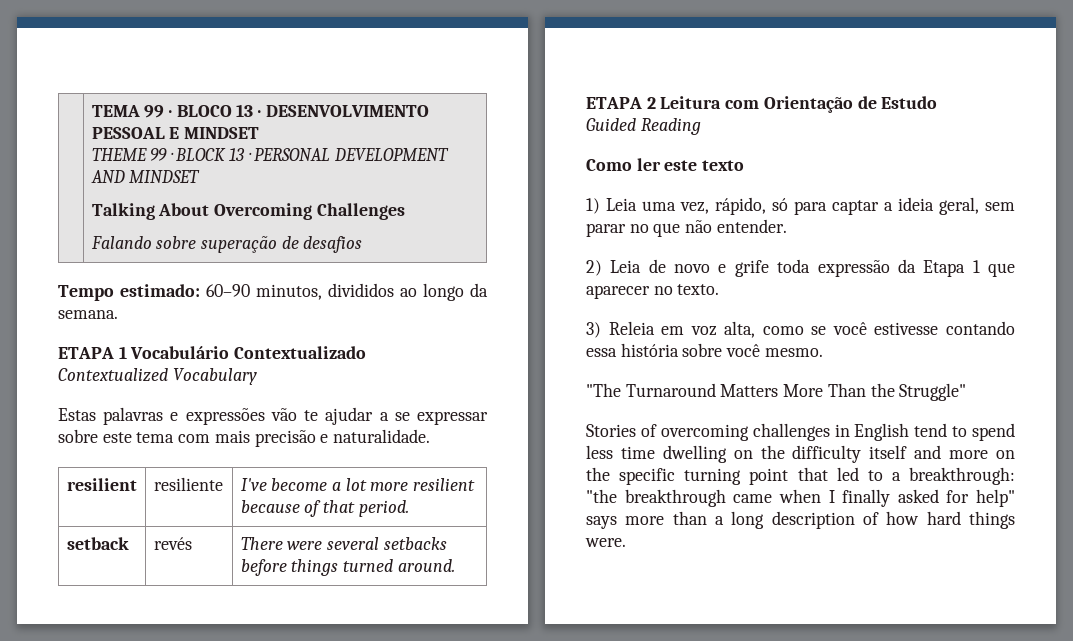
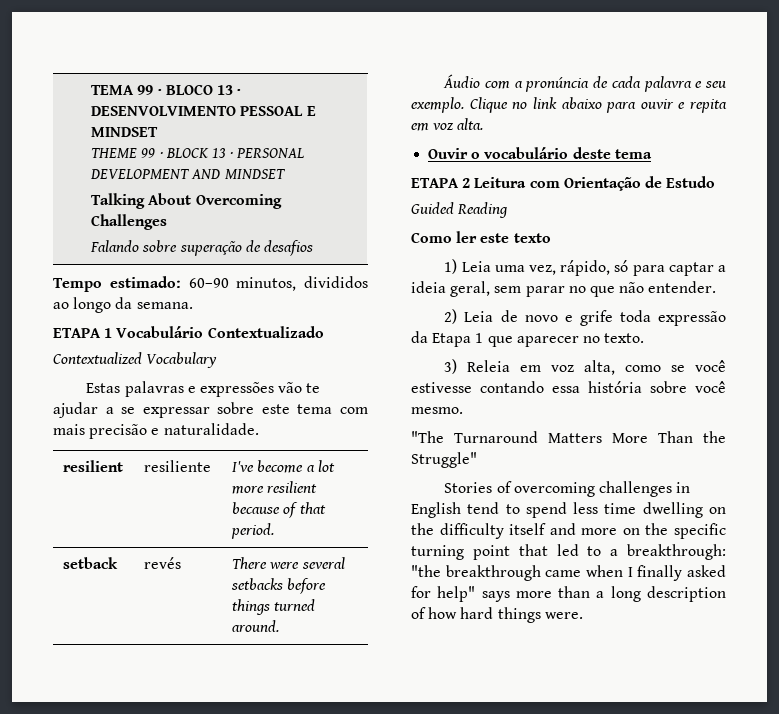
+ Áudio com a pronúncia de cada palavra e seu exemplo. Clique no link abaixo para ouvir e repita em voz alta.
+ Ouvir o vocabulário deste tema

